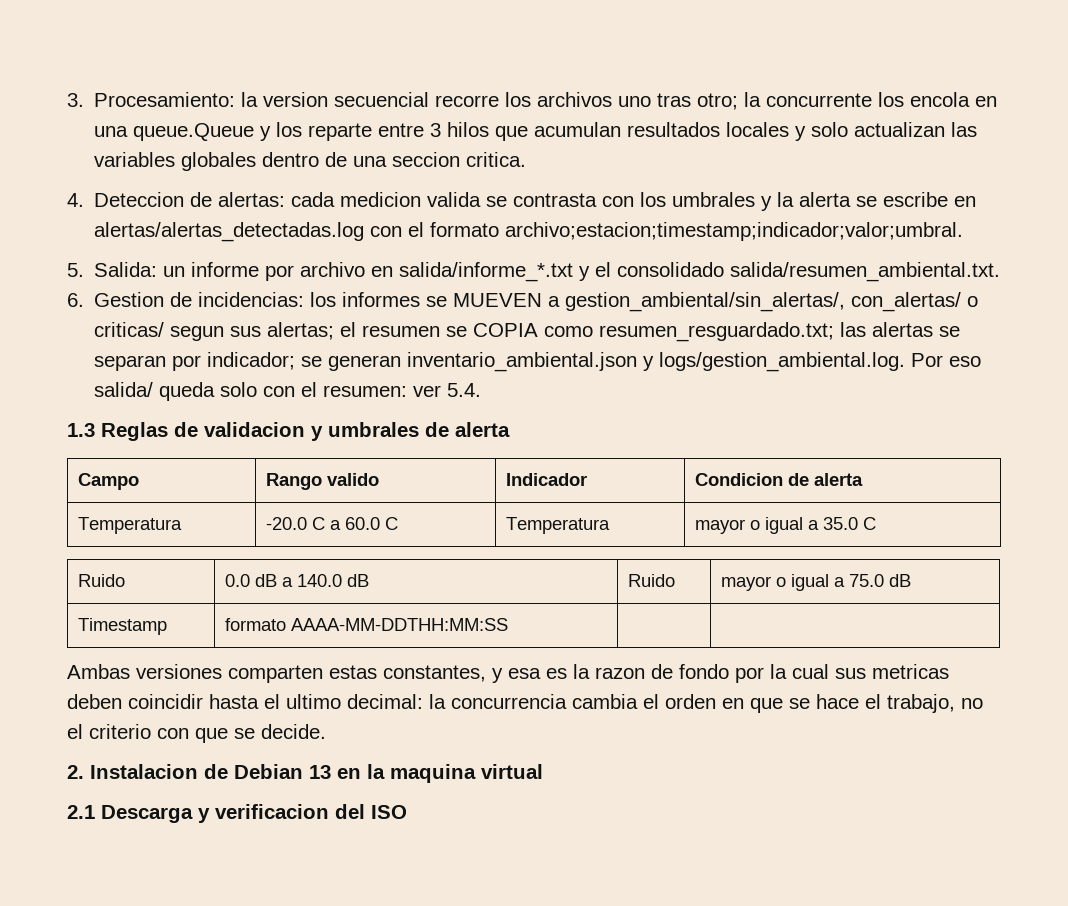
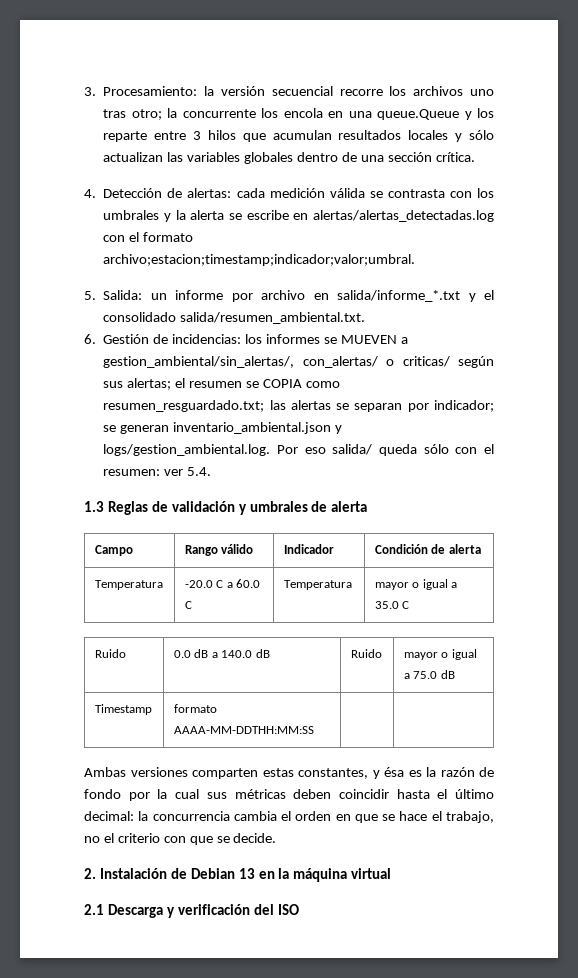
- 3. Procesamiento: la version secuencial recorre los archivos uno tras otro; la concurrente los encola en una queue.Queue y los reparte entre 3 hilos que acumulan resultados locales y solo actualizan las variables globales dentro de una seccion critica.
+ 3. Procesamiento: la versión secuencial recorre los archivos uno tras otro; la concurrente los encola en una queue.Queue y los reparte entre 3 hilos que acumulan resultados locales y sólo actualizan las variables globales dentro de una sección crítica.
- 4. Deteccion de alertas: cada medicion valida se contrasta con los umbrales y la alerta se escribe en alertas/alertas_detectadas.log con el formato archivo;estacion;timestamp;indicador;valor;umbral.
+ 4. Detección de alertas: cada medición válida se contrasta con los umbrales y la alerta se escribe en alertas/alertas_detectadas.log con el formato archivo;estacion;timestamp;indicador;valor;umbral.
- 6. Gestion de incidencias: los informes se MUEVEN a gestion_ambiental/sin_alertas/, con_alertas/ o criticas/ segun sus alertas; el resumen se COPIA como resumen_resguardado.txt; las alertas se separan por indicador; se generan inventario_ambiental.json y logs/gestion_ambiental.log. Por eso salida/ queda solo con el resumen: ver 5.4.
+ 6. Gestión de incidencias: los informes se MUEVEN a gestion_ambiental/sin_alertas/, con_alertas/ o criticas/ según sus alertas; el resumen se COPIA como resumen_resguardado.txt; las alertas se separan por indicador; se generan inventario_ambiental.json y logs/gestion_ambiental.log. Por eso salida/ queda sólo con el resumen: ver 5.4.
- 1.3 Reglas de validacion y umbrales de alerta
+ 1.3 Reglas de validación y umbrales de alerta
- Campo | Rango valido | Indicador | Condicion de alerta
+ Campo | Rango válido | Indicador | Condición de alerta
- Ambas versiones comparten estas constantes, y esa es la razon de fondo por la cual sus metricas deben coincidir hasta el ultimo decimal: la concurrencia cambia el orden en que se hace el trabajo, no el criterio con que se decide.
+ Ambas versiones comparten estas constantes, y ésa es la razón de fondo por la cual sus métricas deben coincidir hasta el último decimal: la concurrencia cambia el orden en que se hace el trabajo, no el criterio con que se decide.
- 2. Instalacion de Debian 13 en la maquina virtual
+ 2. Instalación de Debian 13 en la máquina virtual
- 2.1 Descarga y verificacion del ISO
+ 2.1 Descarga y verificación del ISO

